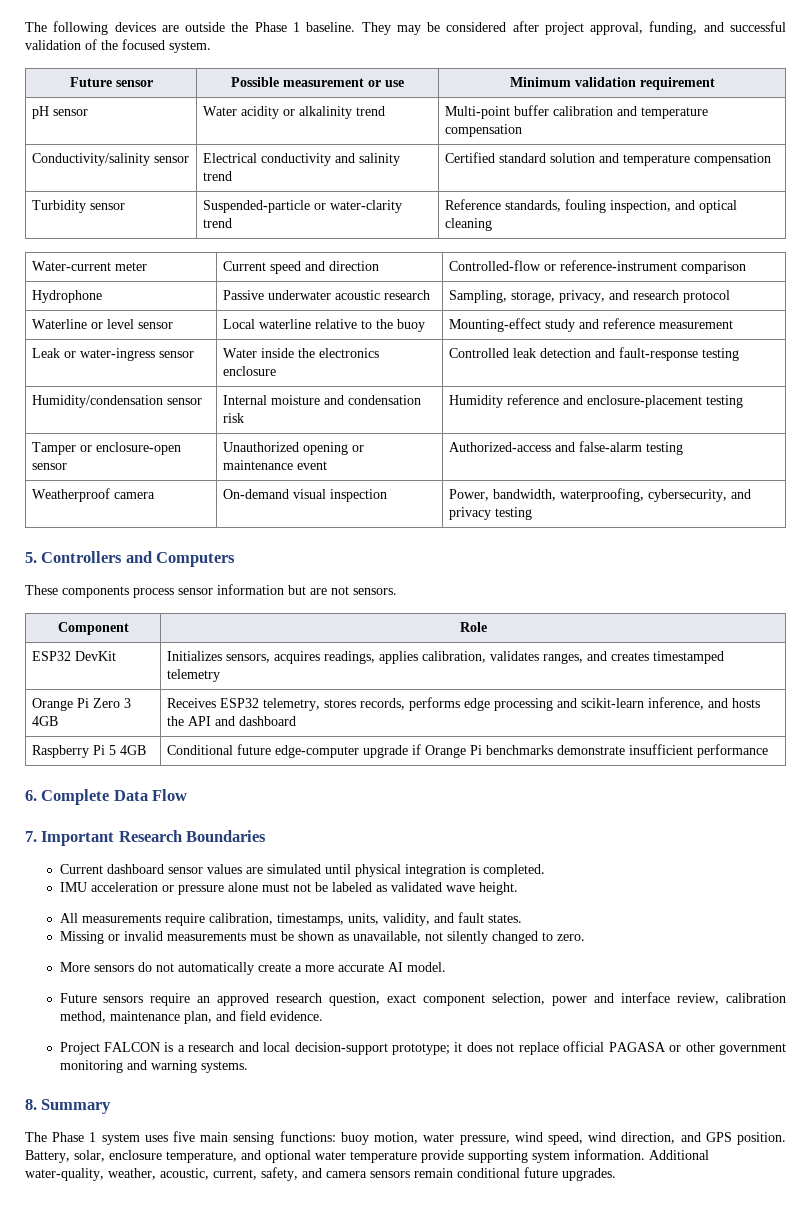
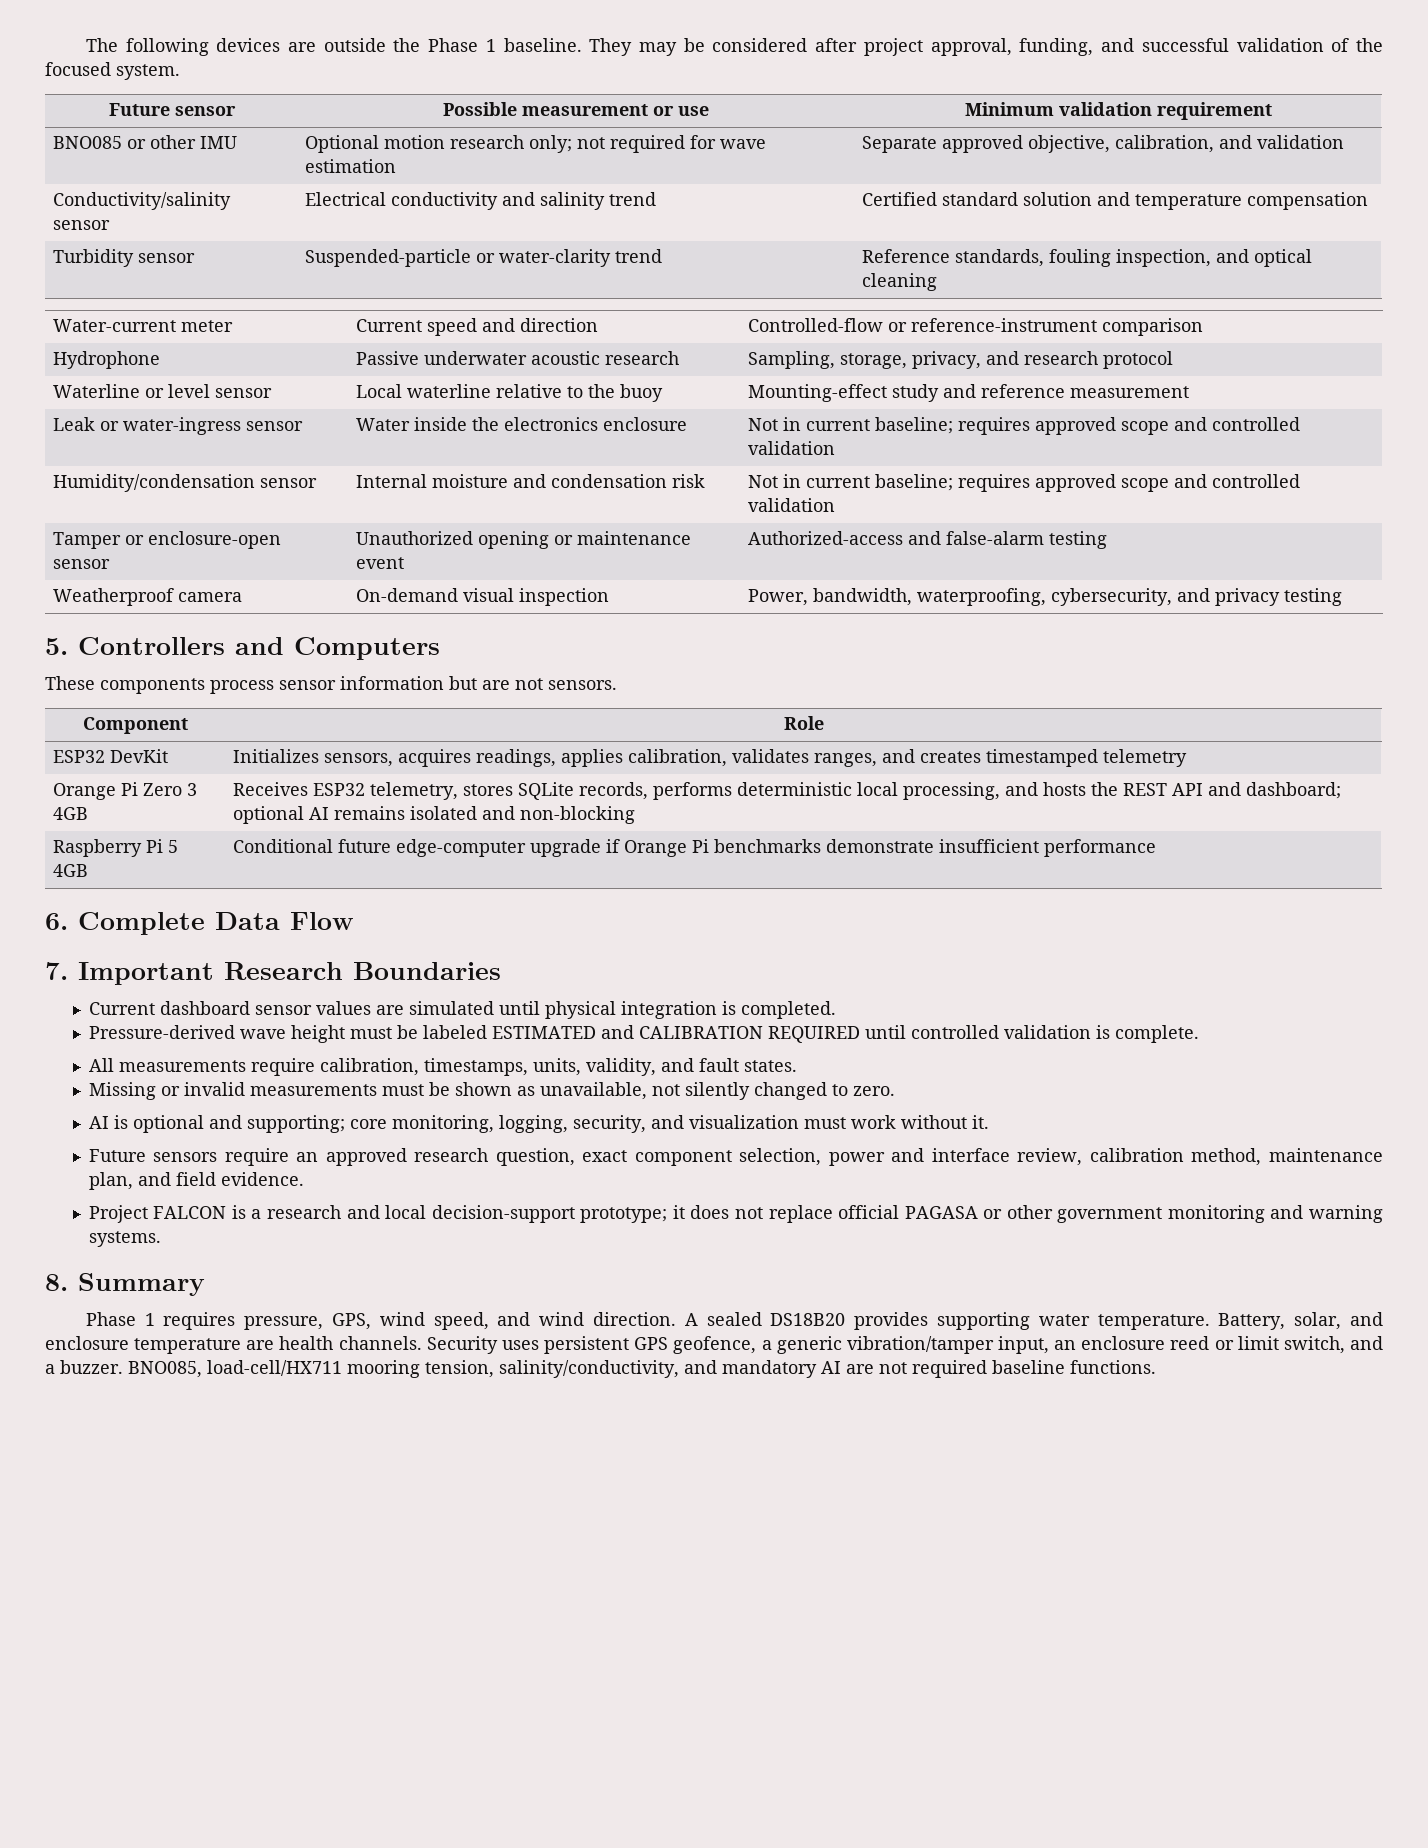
- pH sensor | Water acidity or alkalinity trend | Multi-point buffer calibration and temperature compensation
+ BNO085 or other IMU | Optional motion research only; not required for wave estimation | Separate approved objective, calibration, and validation
- Leak or water-ingress sensor | Water inside the electronics enclosure | Controlled leak detection and fault-response testing
+ Leak or water-ingress sensor | Water inside the electronics enclosure | Not in current baseline; requires approved scope and controlled validation
- Humidity/condensation sensor | Internal moisture and condensation risk | Humidity reference and enclosure-placement testing
+ Humidity/condensation sensor | Internal moisture and condensation risk | Not in current baseline; requires approved scope and controlled validation
- Orange Pi Zero 3 4GB | Receives ESP32 telemetry, stores records, performs edge processing and scikit-learn inference, and hosts the API and dashboard
+ Orange Pi Zero 3 4GB | Receives ESP32 telemetry, stores SQLite records, performs deterministic local processing, and hosts the REST API and dashboard; optional AI remains isolated and non-blocking
- IMU acceleration or pressure alone must not be labeled as validated wave height.
+ Pressure-derived wave height must be labeled ESTIMATED and CALIBRATION REQUIRED until controlled validation is complete.
- More sensors do not automatically create a more accurate AI model.
+ AI is optional and supporting; core monitoring, logging, security, and visualization must work without it.
- The Phase 1 system uses five main sensing functions: buoy motion, water pressure, wind speed, wind direction, and GPS position. Battery, solar, enclosure temperature, and optional water temperature provide supporting system information. Additional water-quality, weather, acoustic, current, safety, and camera sensors remain conditional future upgrades.
+ Phase 1 requires pressure, GPS, wind speed, and wind direction. A sealed DS18B20 provides supporting water temperature. Battery, solar, and enclosure temperature are health channels. Security uses persistent GPS geofence, a generic vibration/tamper input, an enclosure reed or limit switch, and a buzzer. BNO085, load-cell/HX711 mooring tension, salinity/conductivity, and mandatory AI are not required baseline functions.

